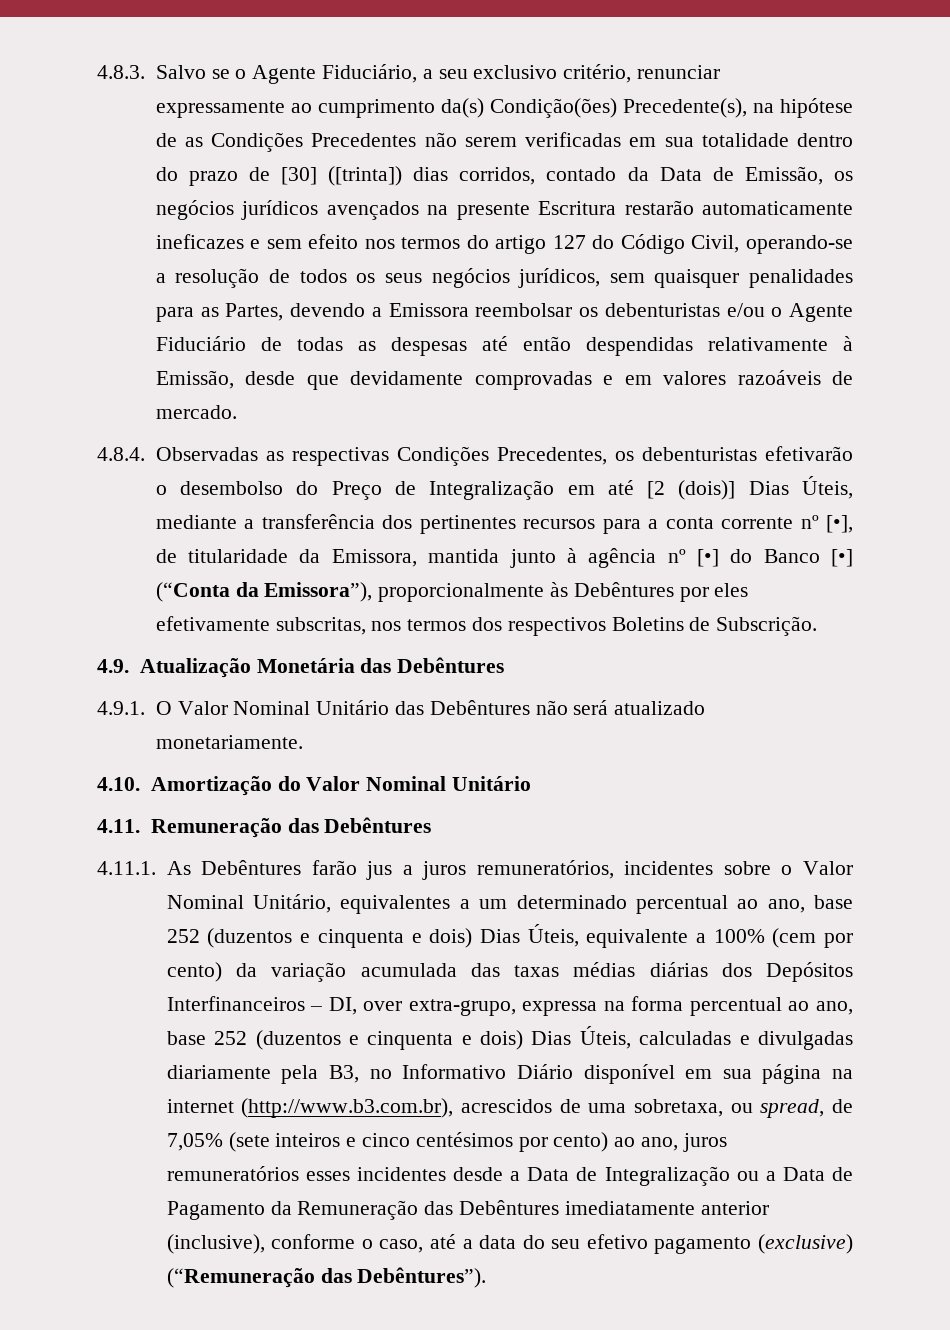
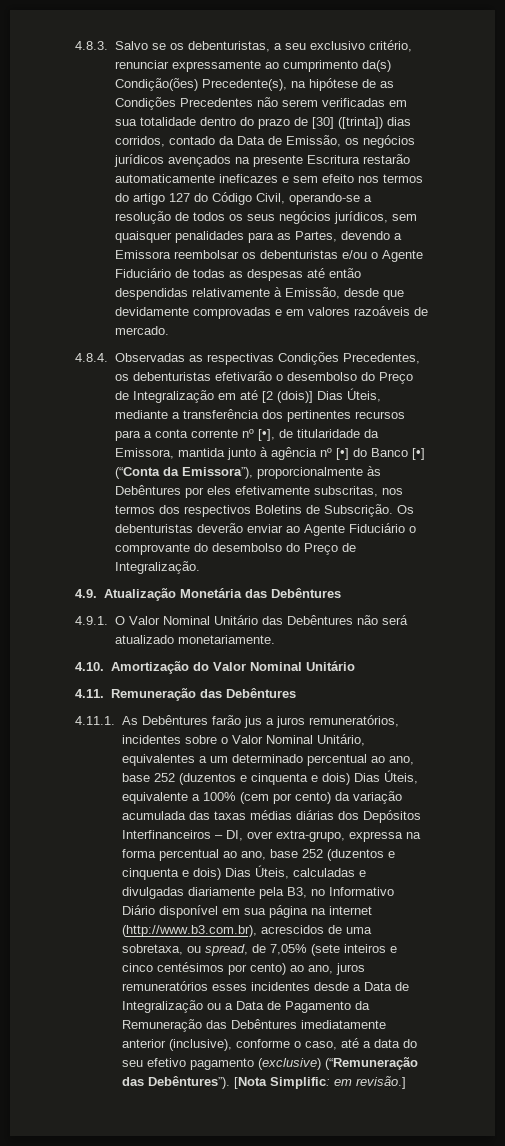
- 4.8.3. Salvo se o Agente Fiduciário, a seu exclusivo critério, renunciar expressamente ao cumprimento da(s) Condição(ões) Precedente(s), na hipótese de as Condições Precedentes não serem verificadas em sua totalidade dentro do prazo de [30] ([trinta]) dias corridos, contado da Data de Emissão, os negócios jurídicos avençados na presente Escritura restarão automaticamente ineficazes e sem efeito nos termos do artigo 127 do Código Civil, operando-se a resolução de todos os seus negócios jurídicos, sem quaisquer penalidades para as Partes, devendo a Emissora reembolsar os debenturistas e/ou o Agente Fiduciário de todas as despesas até então despendidas relativamente à Emissão, desde que devidamente comprovadas e em valores razoáveis de mercado.
+ 4.8.3. Salvo se os debenturistas, a seu exclusivo critério, renunciar expressamente ao cumprimento da(s) Condição(ões) Precedente(s), na hipótese de as Condições Precedentes não serem verificadas em sua totalidade dentro do prazo de [30] ([trinta]) dias corridos, contado da Data de Emissão, os negócios jurídicos avençados na presente Escritura restarão automaticamente ineficazes e sem efeito nos termos do artigo 127 do Código Civil, operando-se a resolução de todos os seus negócios jurídicos, sem quaisquer penalidades para as Partes, devendo a Emissora reembolsar os debenturistas e/ou o Agente Fiduciário de todas as despesas até então despendidas relativamente à Emissão, desde que devidamente comprovadas e em valores razoáveis de mercado.
+ Os debenturistas deverão enviar ao Agente Fiduciário o comprovante do desembolso do Preço de Integralização.
+ [Nota Simplific: em revisão.]

